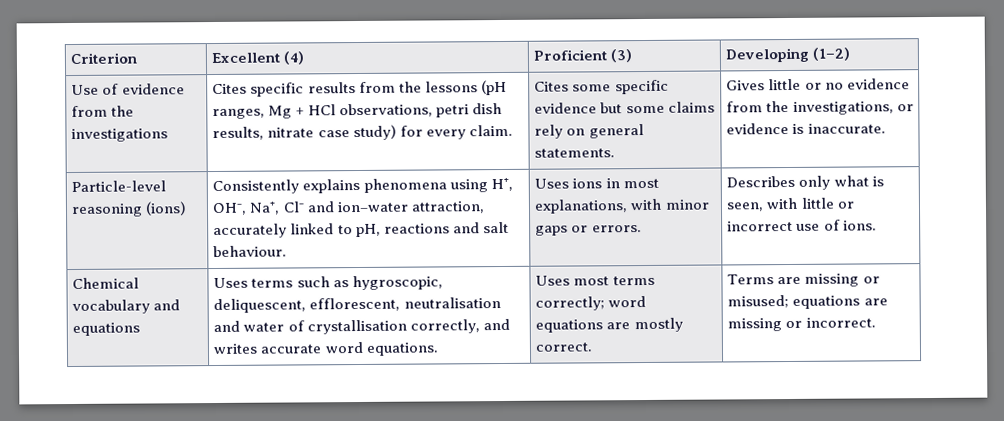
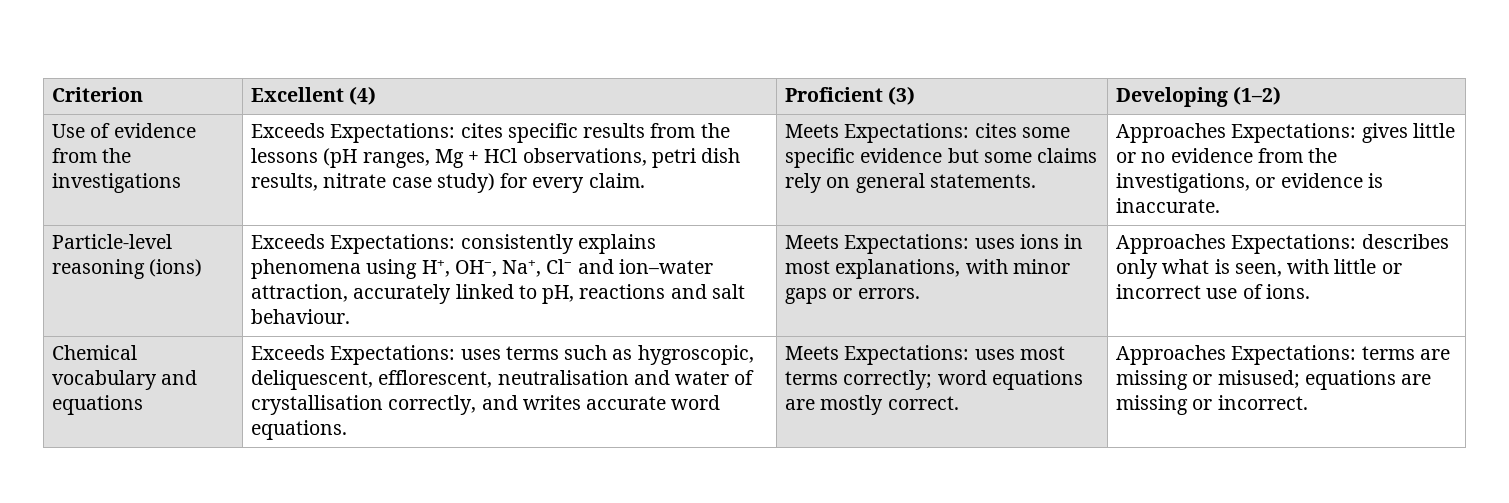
- Cites specific results from the lessons (pH ranges, Mg + HCl observations, petri dish results, nitrate case study) for every claim.
+ Exceeds Expectations: cites specific results from the lessons (pH ranges, Mg + HCl observations, petri dish results, nitrate case study) for every claim.
- Cites some specific evidence but some claims rely on general statements.
+ Meets Expectations: cites some specific evidence but some claims rely on general statements.
- Gives little or no evidence from the investigations, or evidence is inaccurate.
+ Approaches Expectations: gives little or no evidence from the investigations, or evidence is inaccurate.
- Consistently explains phenomena using H⁺, OH⁻, Na⁺, Cl⁻ and ion–water attraction, accurately linked to pH, reactions and salt behaviour.
+ Exceeds Expectations: consistently explains phenomena using H⁺, OH⁻, Na⁺, Cl⁻ and ion–water attraction, accurately linked to pH, reactions and salt behaviour.
- Uses ions in most explanations, with minor gaps or errors.
+ Meets Expectations: uses ions in most explanations, with minor gaps or errors.
- Describes only what is seen, with little or incorrect use of ions.
+ Approaches Expectations: describes only what is seen, with little or incorrect use of ions.
- Uses terms such as hygroscopic, deliquescent, efflorescent, neutralisation and water of crystallisation correctly, and writes accurate word equations.
+ Exceeds Expectations: uses terms such as hygroscopic, deliquescent, efflorescent, neutralisation and water of crystallisation correctly, and writes accurate word equations.
- Uses most terms correctly; word equations are mostly correct.
+ Meets Expectations: uses most terms correctly; word equations are mostly correct.
- Terms are missing or misused; equations are missing or incorrect.
+ Approaches Expectations: terms are missing or misused; equations are missing or incorrect.

